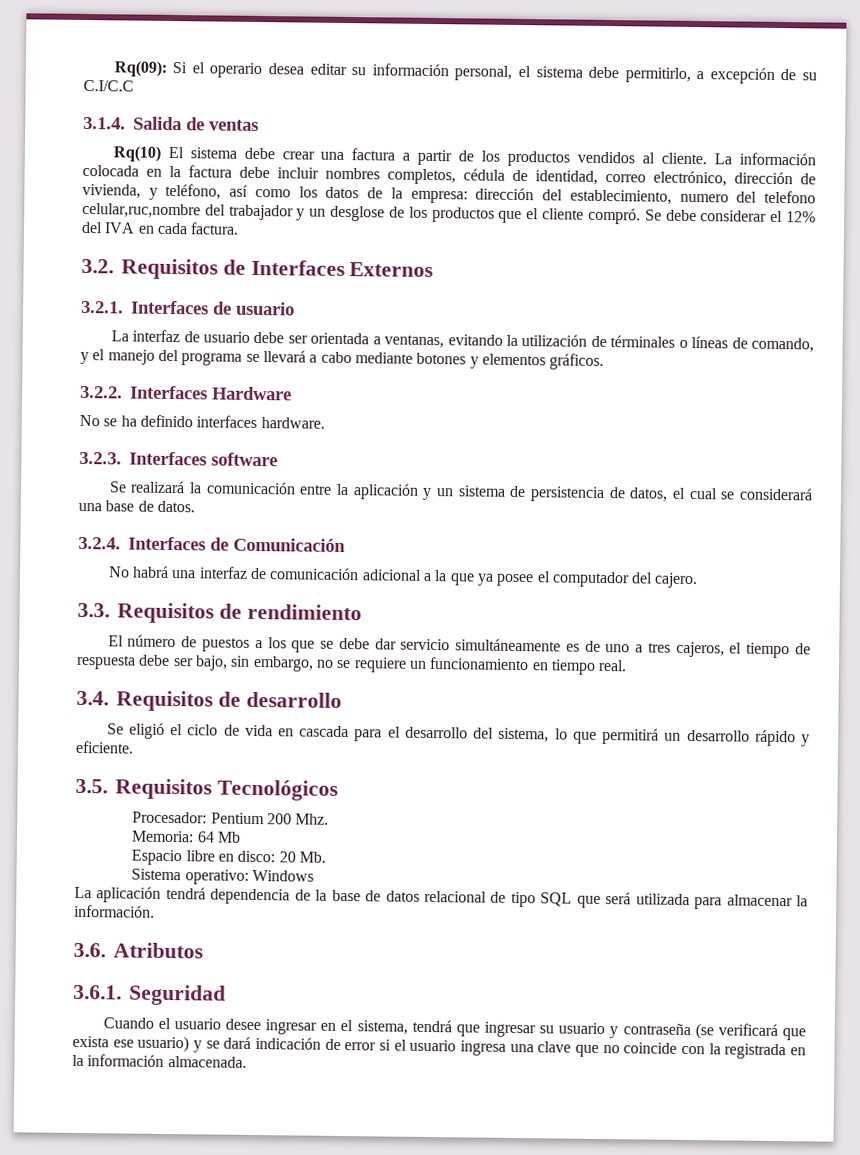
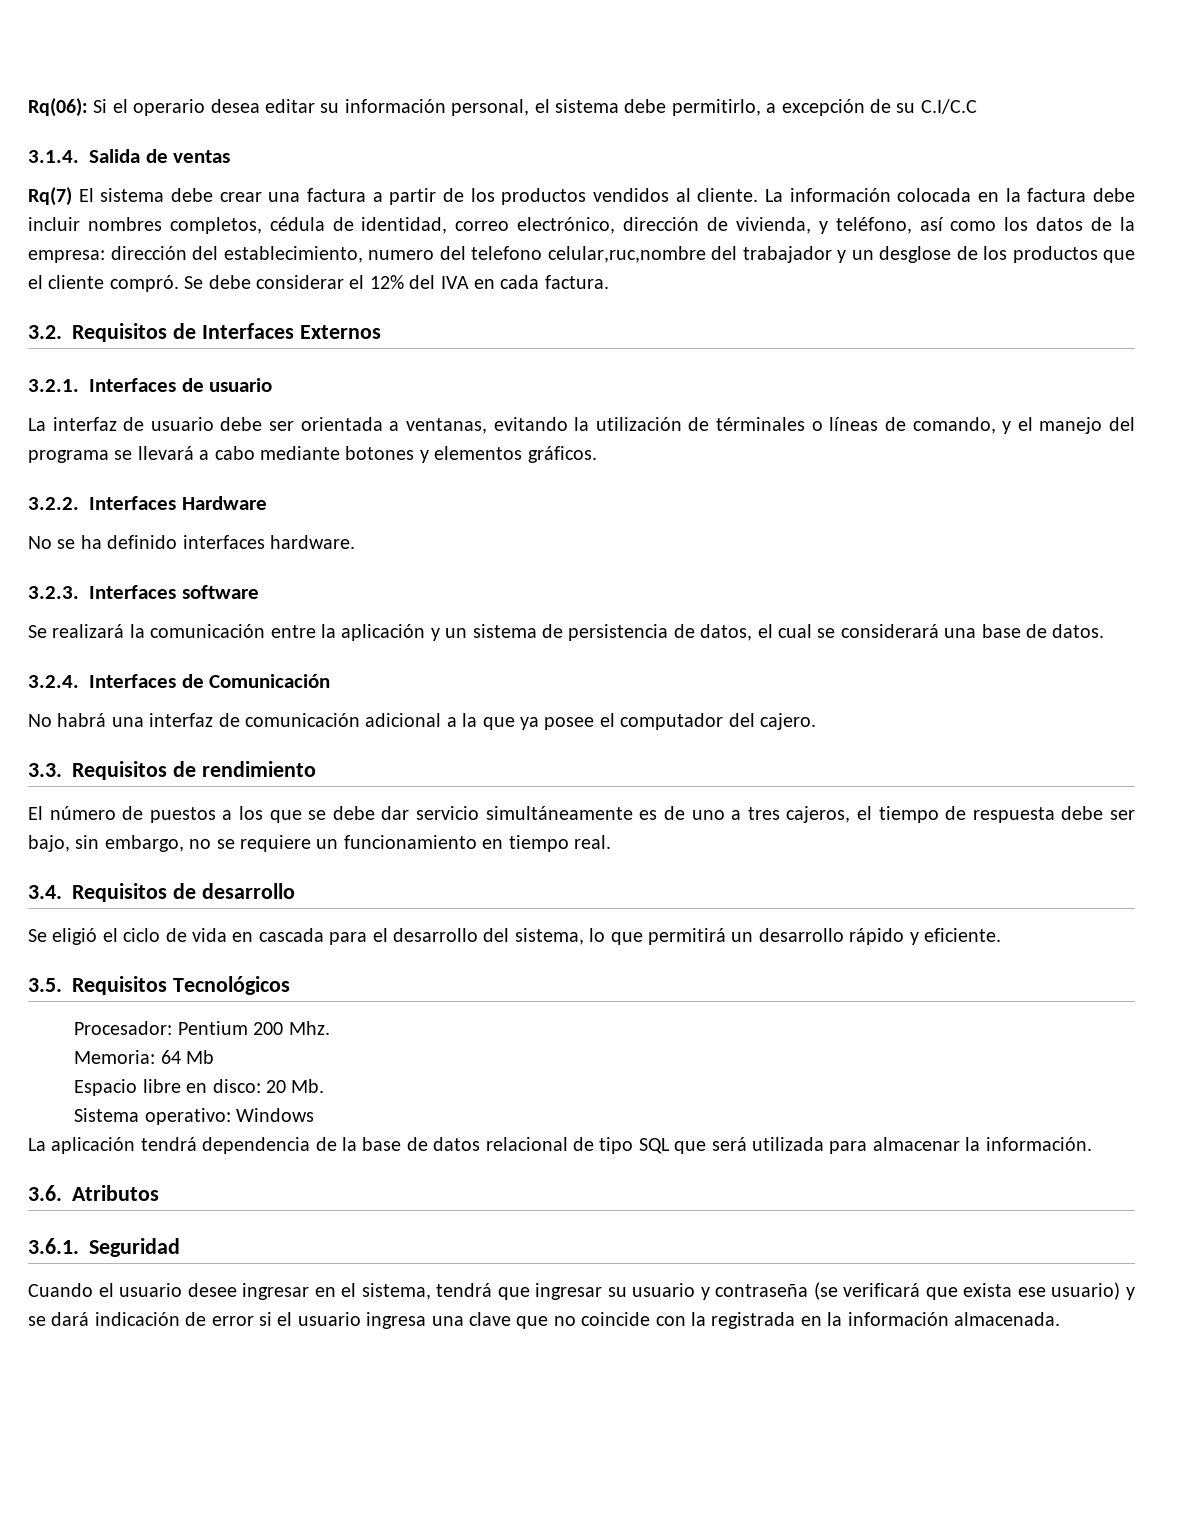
- Rq(09): Si el operario desea editar su información personal, el sistema debe permitirlo, a excepción de su C.I/C.C
+ Rq(06): Si el operario desea editar su información personal, el sistema debe permitirlo, a excepción de su C.I/C.C
- Rq(10) El sistema debe crear una factura a partir de los productos vendidos al cliente.
+ Rq(7) El sistema debe crear una factura a partir de los productos vendidos al cliente.

